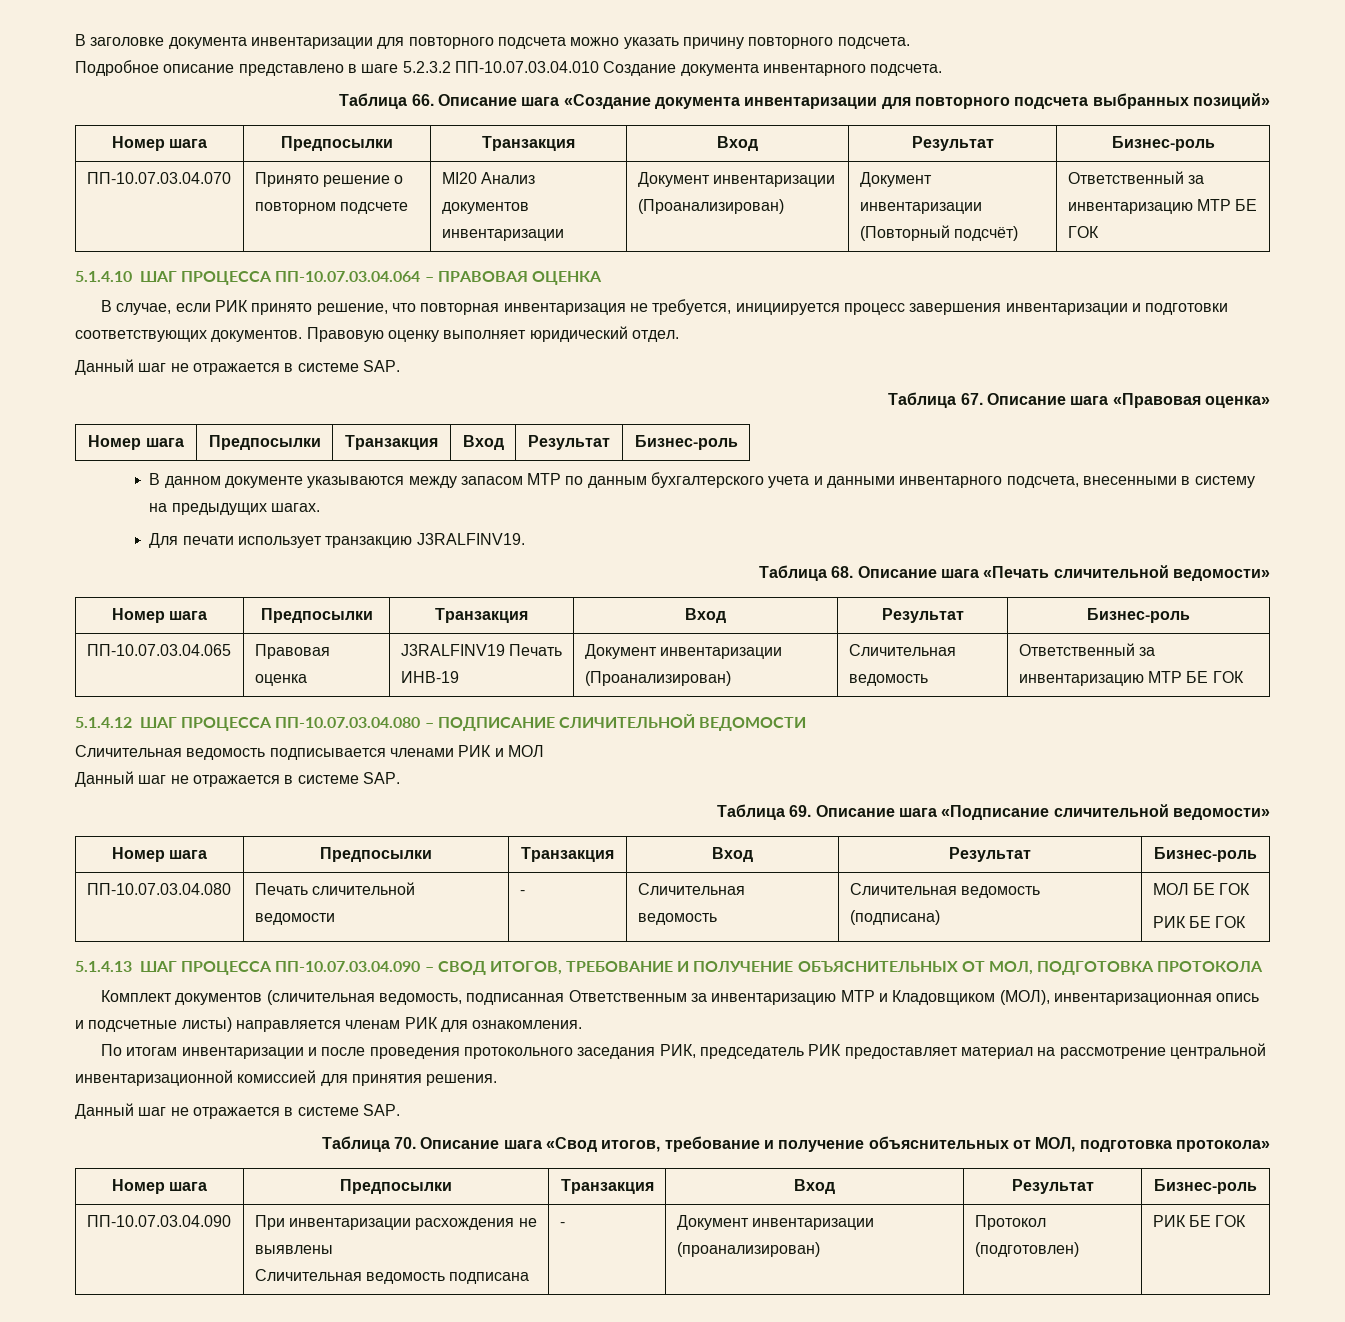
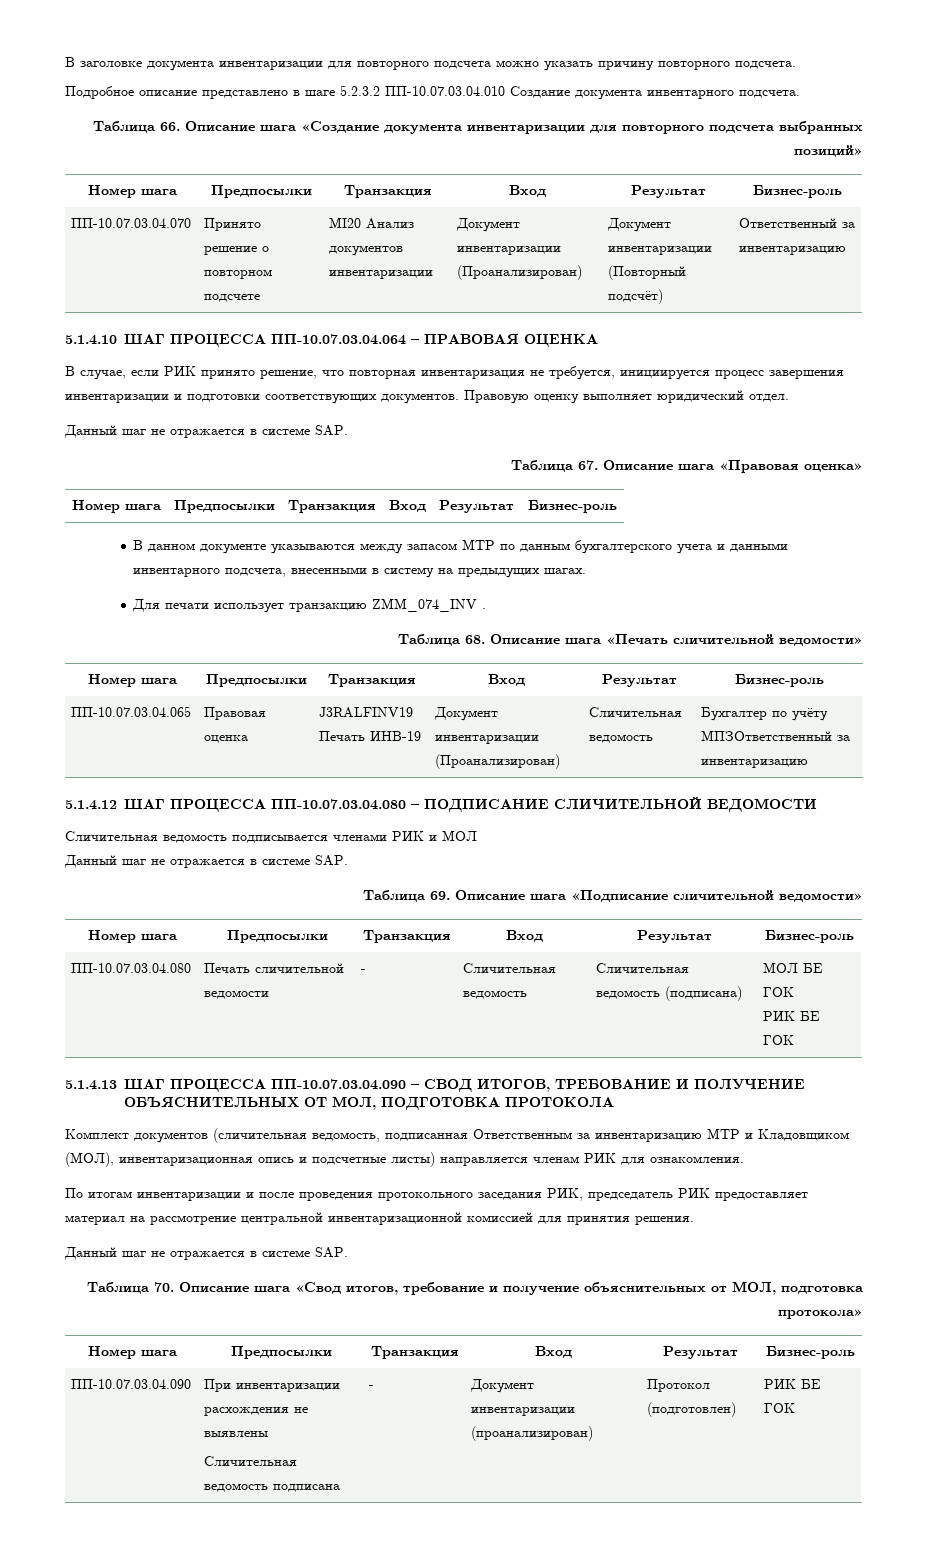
- ПП-10.07.03.04.070 | Принято решение о повторном подсчете | MI20 Анализ документов инвентаризации | Документ инвентаризации (Проанализирован) | Документ инвентаризации (Повторный подсчёт) | Ответственный за инвентаризацию МТР БЕ ГОК
+ ПП-10.07.03.04.070 | Принято решение о повторном подсчете | MI20 Анализ документов инвентаризации | Документ инвентаризации (Проанализирован) | Документ инвентаризации (Повторный подсчёт) | Ответственный за инвентаризацию
- Для печати использует транзакцию J3RALFINV19.
+ Для печати использует транзакцию ZMM_074_INV .
- ПП-10.07.03.04.065 | Правовая оценка | J3RALFINV19 Печать ИНВ-19 | Документ инвентаризации (Проанализирован) | Сличительная ведомость | Ответственный за инвентаризацию МТР БЕ ГОК
+ ПП-10.07.03.04.065 | Правовая оценка | J3RALFINV19 Печать ИНВ-19 | Документ инвентаризации (Проанализирован) | Сличительная ведомость | Бухгалтер по учёту МПЗОтветственный за инвентаризацию

